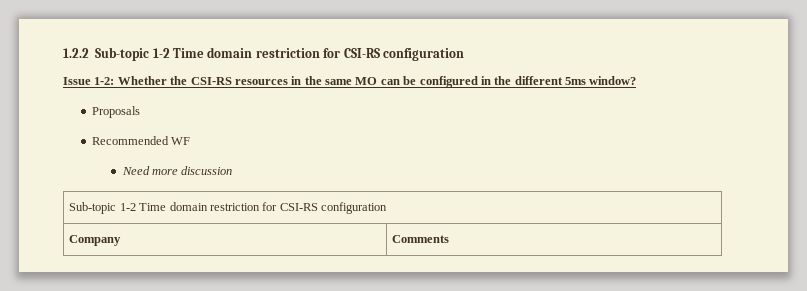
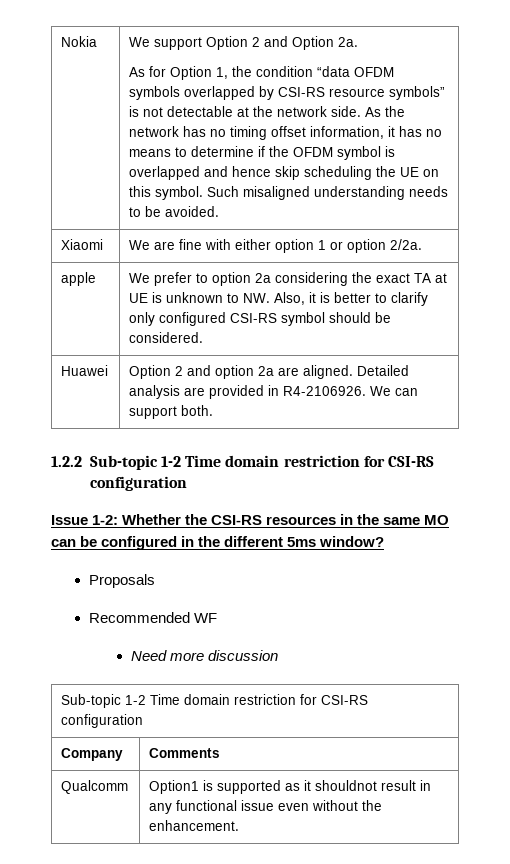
+ Nokia | We support Option 2 and Option 2a.
+ As for Option 1, the condition “data OFDM symbols overlapped by CSI-RS resource symbols” is not detectable at the network side. As the network has no timing offset information, it has no means to determine if the OFDM symbol is overlapped and hence skip scheduling the UE on this symbol. Such misaligned understanding needs to be avoided.
+ Xiaomi | We are fine with either option 1 or option 2/2a.
+ apple | We prefer to option 2a considering the exact TA at UE is unknown to NW. Also, it is better to clarify only configured CSI-RS symbol should be considered.
+ Huawei | Option 2 and option 2a are aligned. Detailed analysis are provided in R4-2106926. We can support both.
+ Qualcomm | Option1 is supported as it shouldnot result in any functional issue even without the enhancement.

